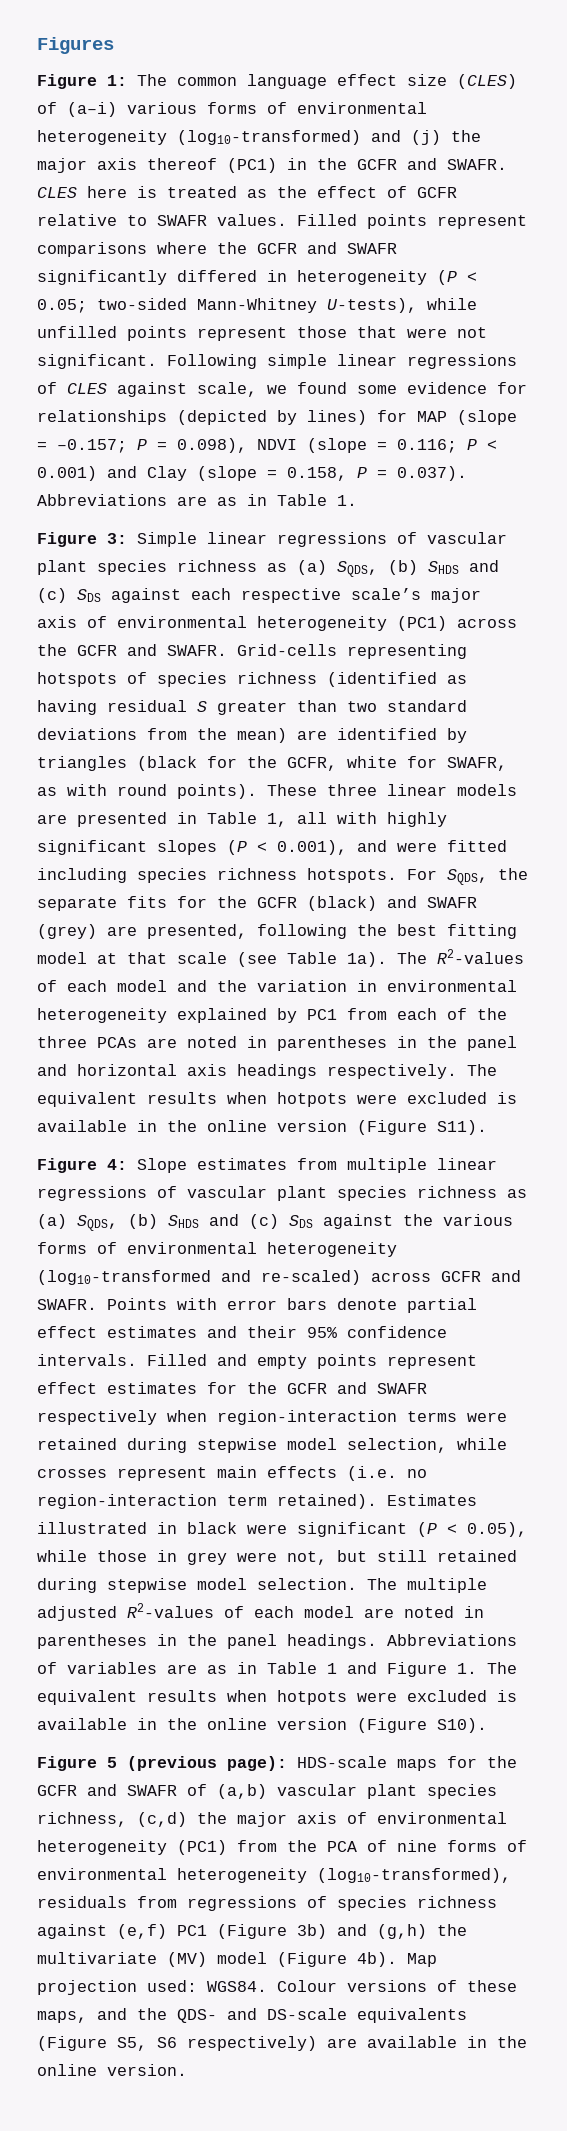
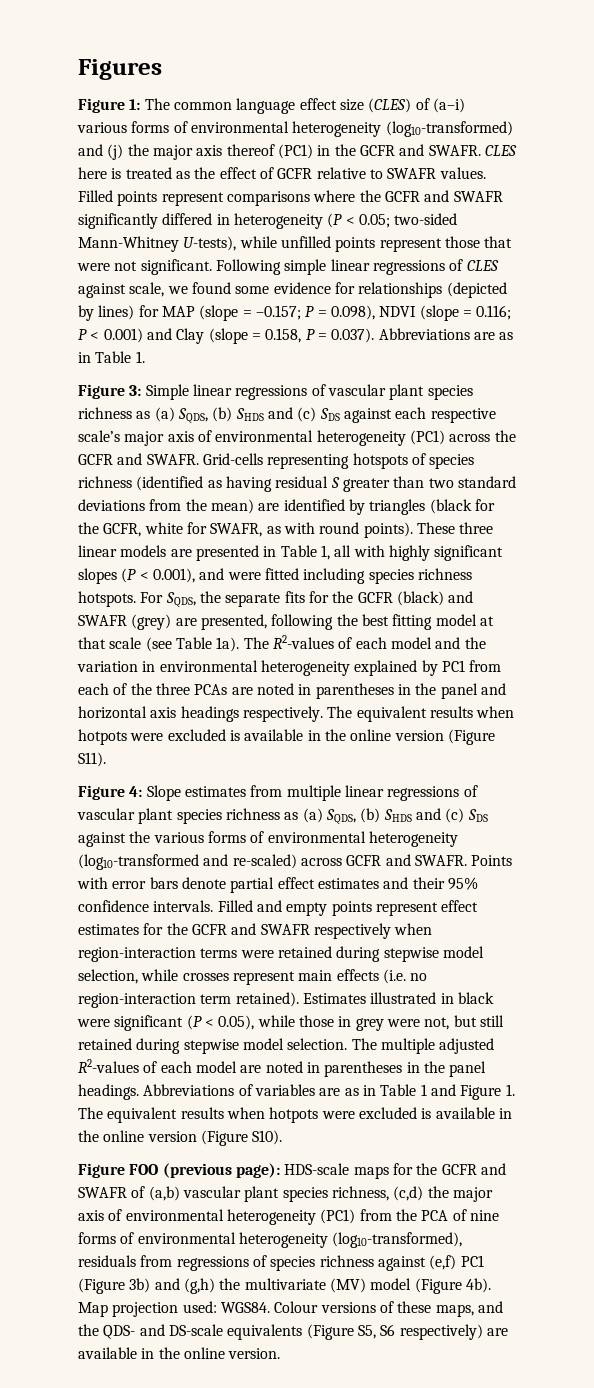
- Figure 5 (previous page): HDS-scale maps for the GCFR and SWAFR of (a,b) vascular plant species richness, (c,d) the major axis of environmental heterogeneity (PC1) from the PCA of nine forms of environmental heterogeneity (log10-transformed), residuals from regressions of species richness against (e,f) PC1 (Figure 3b) and (g,h) the multivariate (MV) model (Figure 4b).
+ Figure FOO (previous page): HDS-scale maps for the GCFR and SWAFR of (a,b) vascular plant species richness, (c,d) the major axis of environmental heterogeneity (PC1) from the PCA of nine forms of environmental heterogeneity (log10-transformed), residuals from regressions of species richness against (e,f) PC1 (Figure 3b) and (g,h) the multivariate (MV) model (Figure 4b).

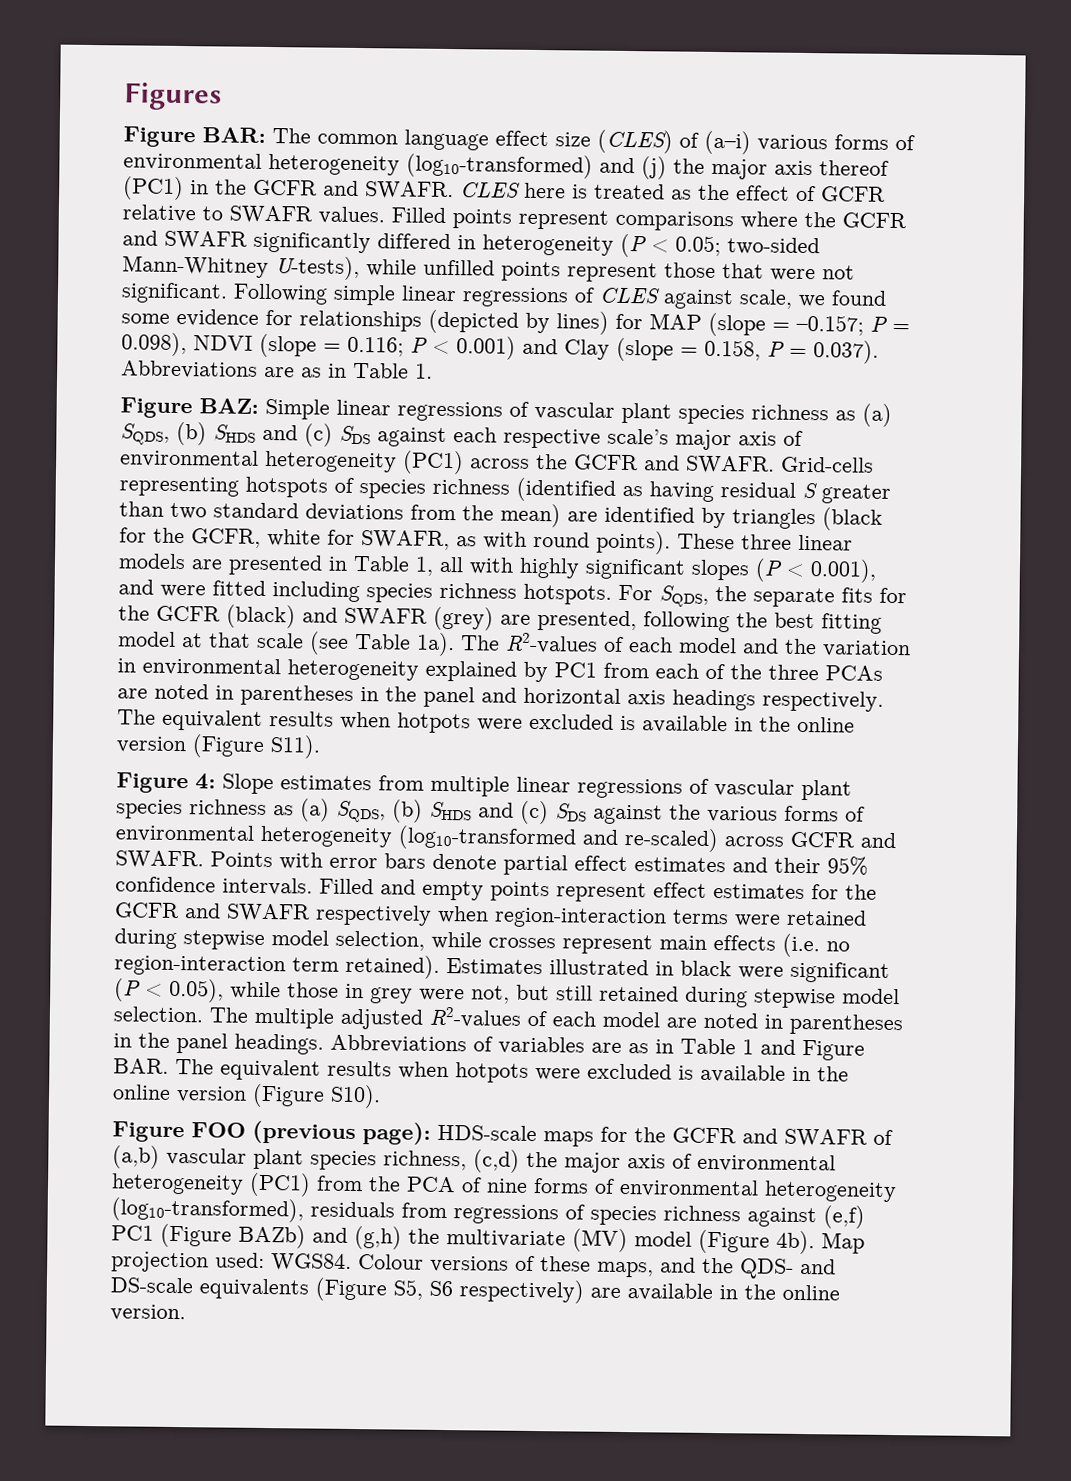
- Figure 1: The common language effect size (CLES) of (a–i) various forms of environmental heterogeneity (log10-transformed) and (j) the major axis thereof (PC1) in the GCFR and SWAFR.
+ Figure BAR: The common language effect size (CLES) of (a–i) various forms of environmental heterogeneity (log10-transformed) and (j) the major axis thereof (PC1) in the GCFR and SWAFR.
- Figure 3: Simple linear regressions of vascular plant species richness as (a) SQDS, (b) SHDS and (c) SDS against each respective scale’s major axis of environmental heterogeneity (PC1) across the GCFR and SWAFR.
+ Figure BAZ: Simple linear regressions of vascular plant species richness as (a) SQDS, (b) SHDS and (c) SDS against each respective scale’s major axis of environmental heterogeneity (PC1) across the GCFR and SWAFR.
- Abbreviations of variables are as in Table 1 and Figure 1. The equivalent results when hotpots were excluded is available in the online version (Figure S10).
+ Abbreviations of variables are as in Table 1 and Figure BAR. The equivalent results when hotpots were excluded is available in the online version (Figure S10).
- Figure FOO (previous page): HDS-scale maps for the GCFR and SWAFR of (a,b) vascular plant species richness, (c,d) the major axis of environmental heterogeneity (PC1) from the PCA of nine forms of environmental heterogeneity (log10-transformed), residuals from regressions of species richness against (e,f) PC1 (Figure 3b) and (g,h) the multivariate (MV) model (Figure 4b).
+ Figure FOO (previous page): HDS-scale maps for the GCFR and SWAFR of (a,b) vascular plant species richness, (c,d) the major axis of environmental heterogeneity (PC1) from the PCA of nine forms of environmental heterogeneity (log10-transformed), residuals from regressions of species richness against (e,f) PC1 (Figure BAZb) and (g,h) the multivariate (MV) model (Figure 4b).

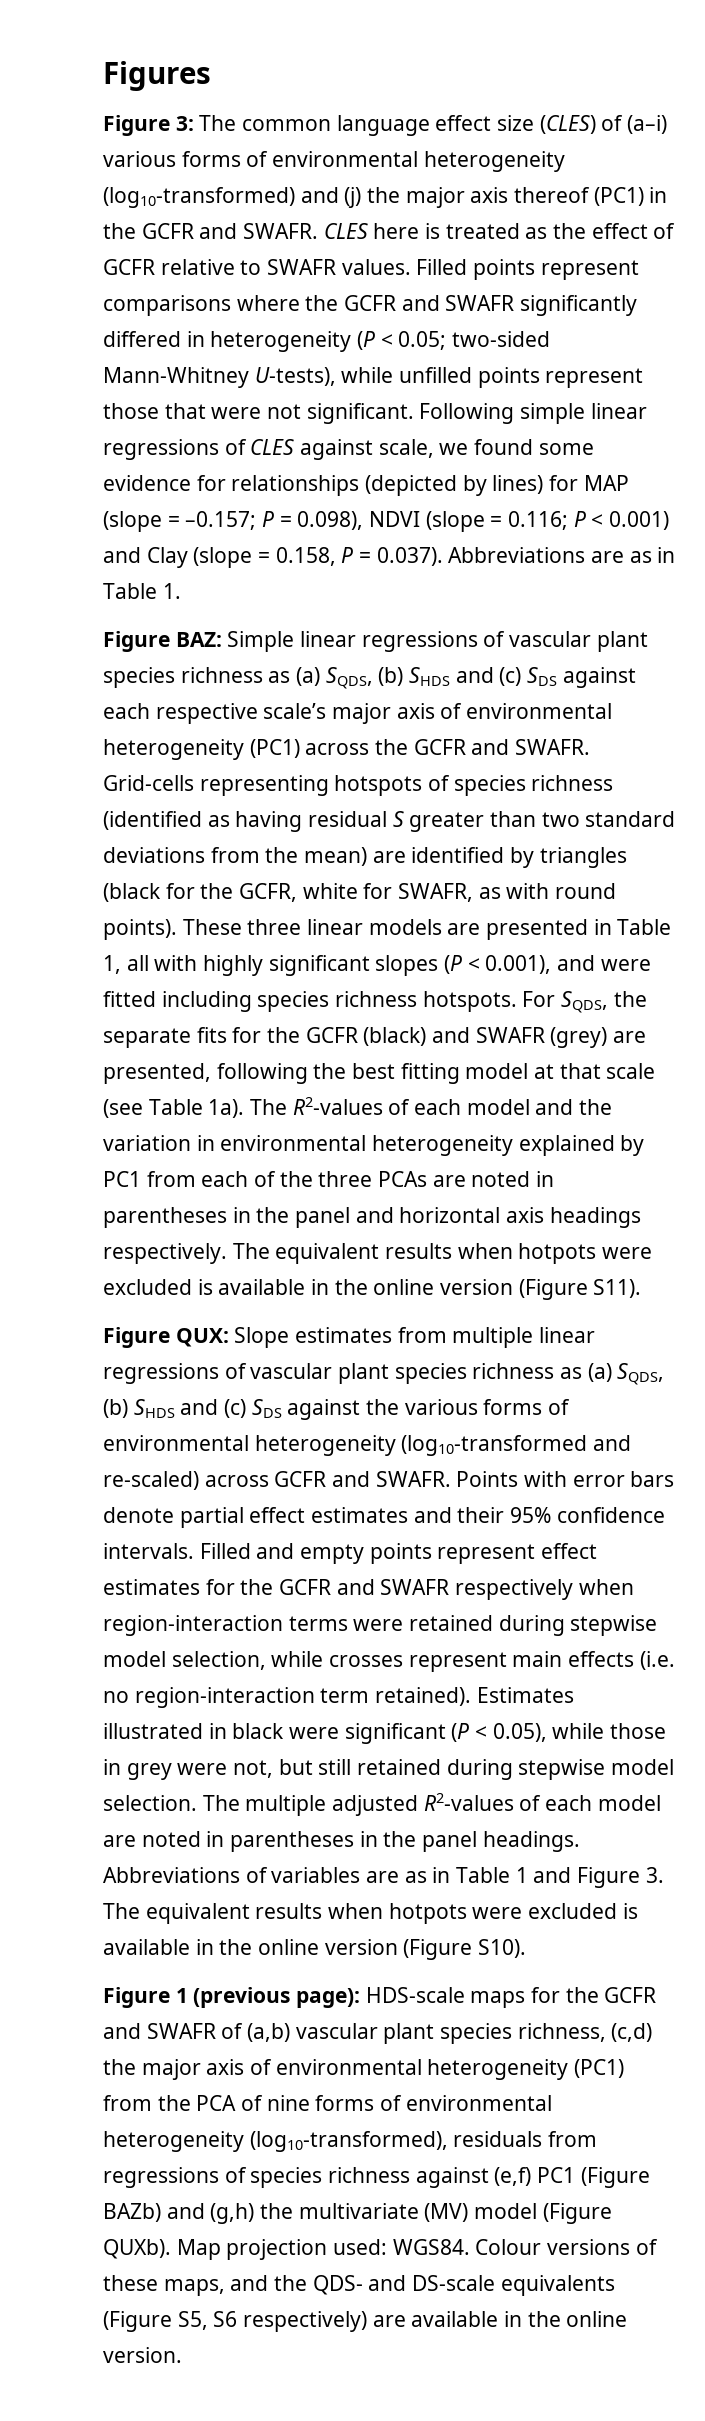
- Figure BAR: The common language effect size (CLES) of (a–i) various forms of environmental heterogeneity (log10-transformed) and (j) the major axis thereof (PC1) in the GCFR and SWAFR.
+ Figure 3: The common language effect size (CLES) of (a–i) various forms of environmental heterogeneity (log10-transformed) and (j) the major axis thereof (PC1) in the GCFR and SWAFR.
- Figure 4: Slope estimates from multiple linear regressions of vascular plant species richness as (a) SQDS, (b) SHDS and (c) SDS against the various forms of environmental heterogeneity (log10-transformed and re-scaled) across GCFR and SWAFR.
+ Figure QUX: Slope estimates from multiple linear regressions of vascular plant species richness as (a) SQDS, (b) SHDS and (c) SDS against the various forms of environmental heterogeneity (log10-transformed and re-scaled) across GCFR and SWAFR.
- Abbreviations of variables are as in Table 1 and Figure BAR. The equivalent results when hotpots were excluded is available in the online version (Figure S10).
+ Abbreviations of variables are as in Table 1 and Figure 3. The equivalent results when hotpots were excluded is available in the online version (Figure S10).
- Figure FOO (previous page): HDS-scale maps for the GCFR and SWAFR of (a,b) vascular plant species richness, (c,d) the major axis of environmental heterogeneity (PC1) from the PCA of nine forms of environmental heterogeneity (log10-transformed), residuals from regressions of species richness against (e,f) PC1 (Figure BAZb) and (g,h) the multivariate (MV) model (Figure 4b).
+ Figure 1 (previous page): HDS-scale maps for the GCFR and SWAFR of (a,b) vascular plant species richness, (c,d) the major axis of environmental heterogeneity (PC1) from the PCA of nine forms of environmental heterogeneity (log10-transformed), residuals from regressions of species richness against (e,f) PC1 (Figure BAZb) and (g,h) the multivariate (MV) model (Figure QUXb).

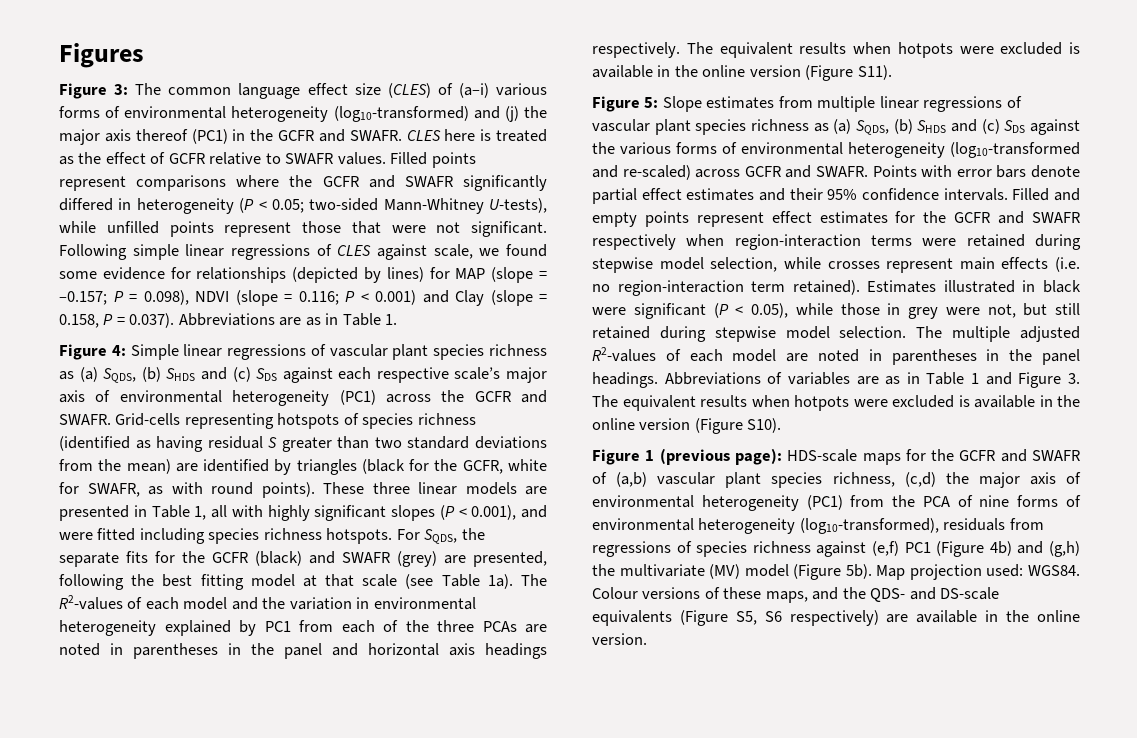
- Figure BAZ: Simple linear regressions of vascular plant species richness as (a) SQDS, (b) SHDS and (c) SDS against each respective scale’s major axis of environmental heterogeneity (PC1) across the GCFR and SWAFR.
+ Figure 4: Simple linear regressions of vascular plant species richness as (a) SQDS, (b) SHDS and (c) SDS against each respective scale’s major axis of environmental heterogeneity (PC1) across the GCFR and SWAFR.
- Figure QUX: Slope estimates from multiple linear regressions of vascular plant species richness as (a) SQDS, (b) SHDS and (c) SDS against the various forms of environmental heterogeneity (log10-transformed and re-scaled) across GCFR and SWAFR.
+ Figure 5: Slope estimates from multiple linear regressions of vascular plant species richness as (a) SQDS, (b) SHDS and (c) SDS against the various forms of environmental heterogeneity (log10-transformed and re-scaled) across GCFR and SWAFR.
- Figure 1 (previous page): HDS-scale maps for the GCFR and SWAFR of (a,b) vascular plant species richness, (c,d) the major axis of environmental heterogeneity (PC1) from the PCA of nine forms of environmental heterogeneity (log10-transformed), residuals from regressions of species richness against (e,f) PC1 (Figure BAZb) and (g,h) the multivariate (MV) model (Figure QUXb).
+ Figure 1 (previous page): HDS-scale maps for the GCFR and SWAFR of (a,b) vascular plant species richness, (c,d) the major axis of environmental heterogeneity (PC1) from the PCA of nine forms of environmental heterogeneity (log10-transformed), residuals from regressions of species richness against (e,f) PC1 (Figure 4b) and (g,h) the multivariate (MV) model (Figure 5b).

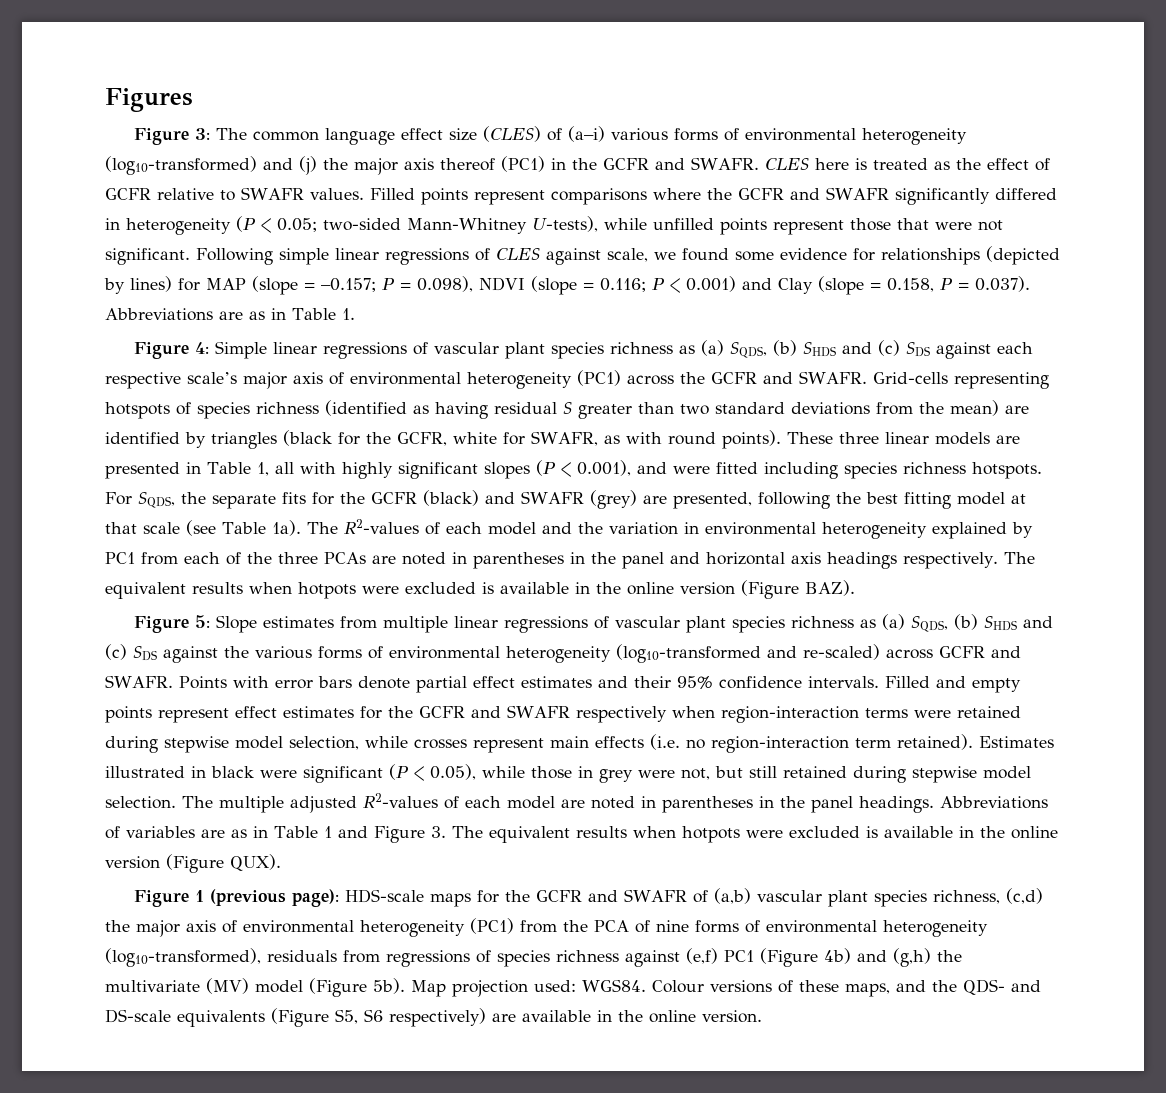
- The equivalent results when hotpots were excluded is available in the online version (Figure S11).
+ The equivalent results when hotpots were excluded is available in the online version (Figure BAZ).
- Abbreviations of variables are as in Table 1 and Figure 3. The equivalent results when hotpots were excluded is available in the online version (Figure S10).
+ Abbreviations of variables are as in Table 1 and Figure 3. The equivalent results when hotpots were excluded is available in the online version (Figure QUX).

